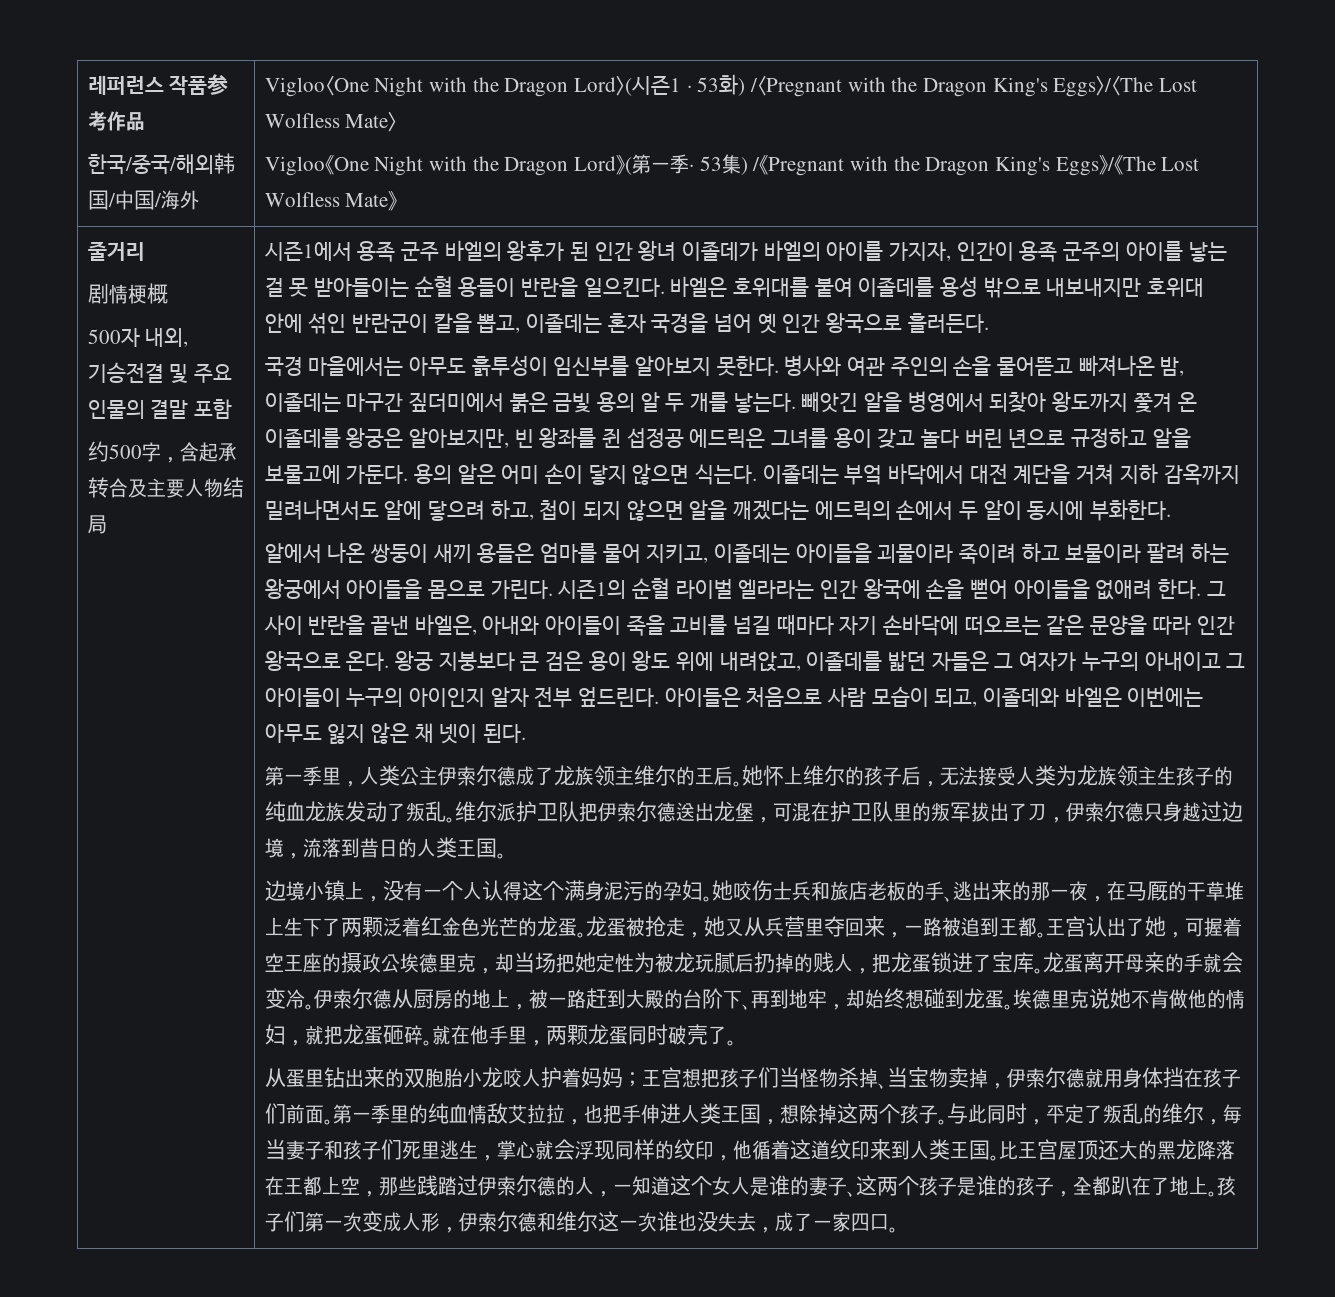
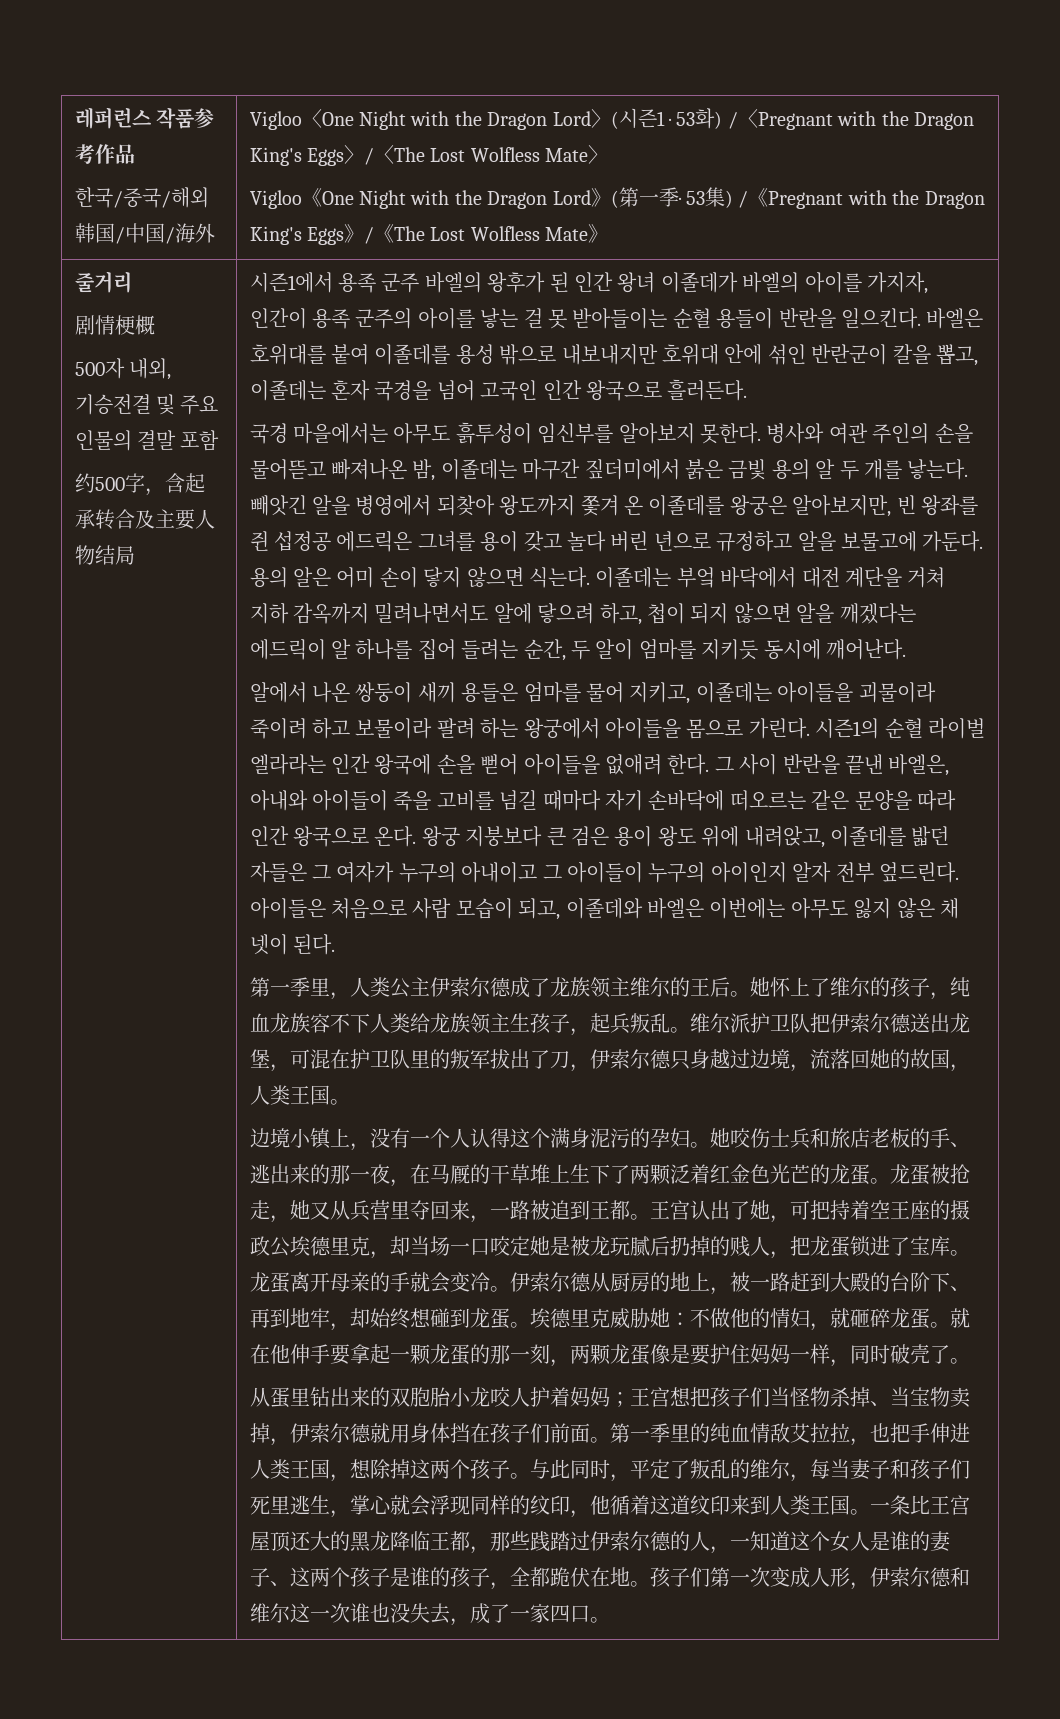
- 바엘은 호위대를 붙여 이졸데를 용성 밖으로 내보내지만 호위대 안에 섞인 반란군이 칼을 뽑고, 이졸데는 혼자 국경을 넘어 옛 인간 왕국으로 흘러든다.
+ 바엘은 호위대를 붙여 이졸데를 용성 밖으로 내보내지만 호위대 안에 섞인 반란군이 칼을 뽑고, 이졸데는 혼자 국경을 넘어 고국인 인간 왕국으로 흘러든다.
- 이졸데는 부엌 바닥에서 대전 계단을 거쳐 지하 감옥까지 밀려나면서도 알에 닿으려 하고, 첩이 되지 않으면 알을 깨겠다는 에드릭의 손에서 두 알이 동시에 부화한다.
+ 이졸데는 부엌 바닥에서 대전 계단을 거쳐 지하 감옥까지 밀려나면서도 알에 닿으려 하고, 첩이 되지 않으면 알을 깨겠다는 에드릭이 알 하나를 집어 들려는 순간, 두 알이 엄마를 지키듯 동시에 깨어난다.
- 她怀上维尔的孩子后，无法接受人类为龙族领主生孩子的纯血龙族发动了叛乱。
+ 她怀上了维尔的孩子，纯血龙族容不下人类给龙族领主生孩子，起兵叛乱。
- 维尔派护卫队把伊索尔德送出龙堡，可混在护卫队里的叛军拔出了刀，伊索尔德只身越过边境，流落到昔日的人类王国。
+ 维尔派护卫队把伊索尔德送出龙堡，可混在护卫队里的叛军拔出了刀，伊索尔德只身越过边境，流落回她的故国，人类王国。
- 王宫认出了她，可握着空王座的摄政公埃德里克，却当场把她定性为被龙玩腻后扔掉的贱人，把龙蛋锁进了宝库。
+ 王宫认出了她，可把持着空王座的摄政公埃德里克，却当场一口咬定她是被龙玩腻后扔掉的贱人，把龙蛋锁进了宝库。
- 埃德里克说她不肯做他的情妇，就把龙蛋砸碎。就在他手里，两颗龙蛋同时破壳了。
+ 埃德里克威胁她：不做他的情妇，就砸碎龙蛋。就在他伸手要拿起一颗龙蛋的那一刻，两颗龙蛋像是要护住妈妈一样，同时破壳了。
- 比王宫屋顶还大的黑龙降落在王都上空，那些践踏过伊索尔德的人，一知道这个女人是谁的妻子、这两个孩子是谁的孩子，全都趴在了地上。
+ 一条比王宫屋顶还大的黑龙降临王都，那些践踏过伊索尔德的人，一知道这个女人是谁的妻子、这两个孩子是谁的孩子，全都跪伏在地。

